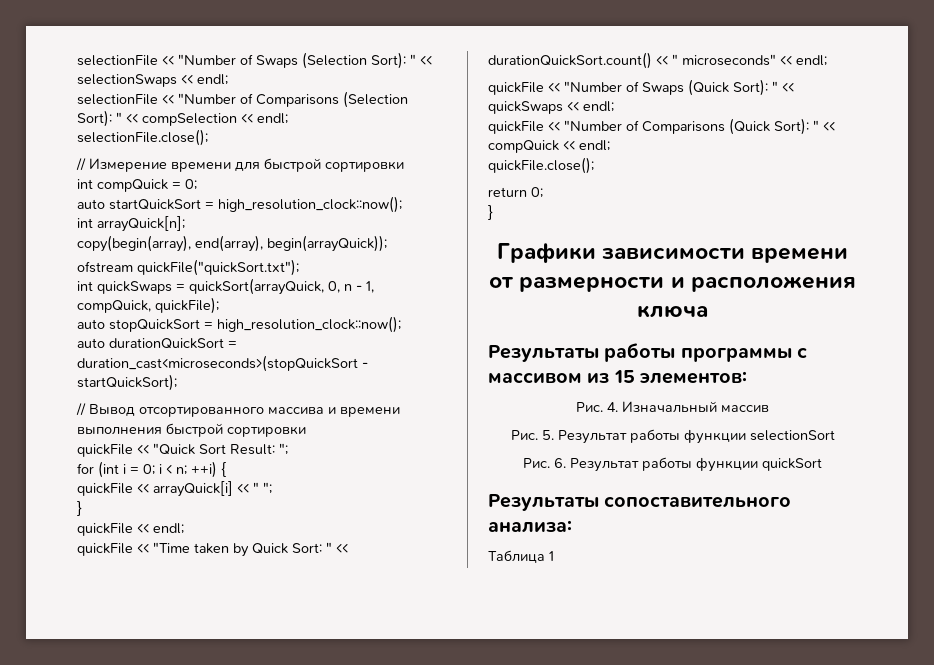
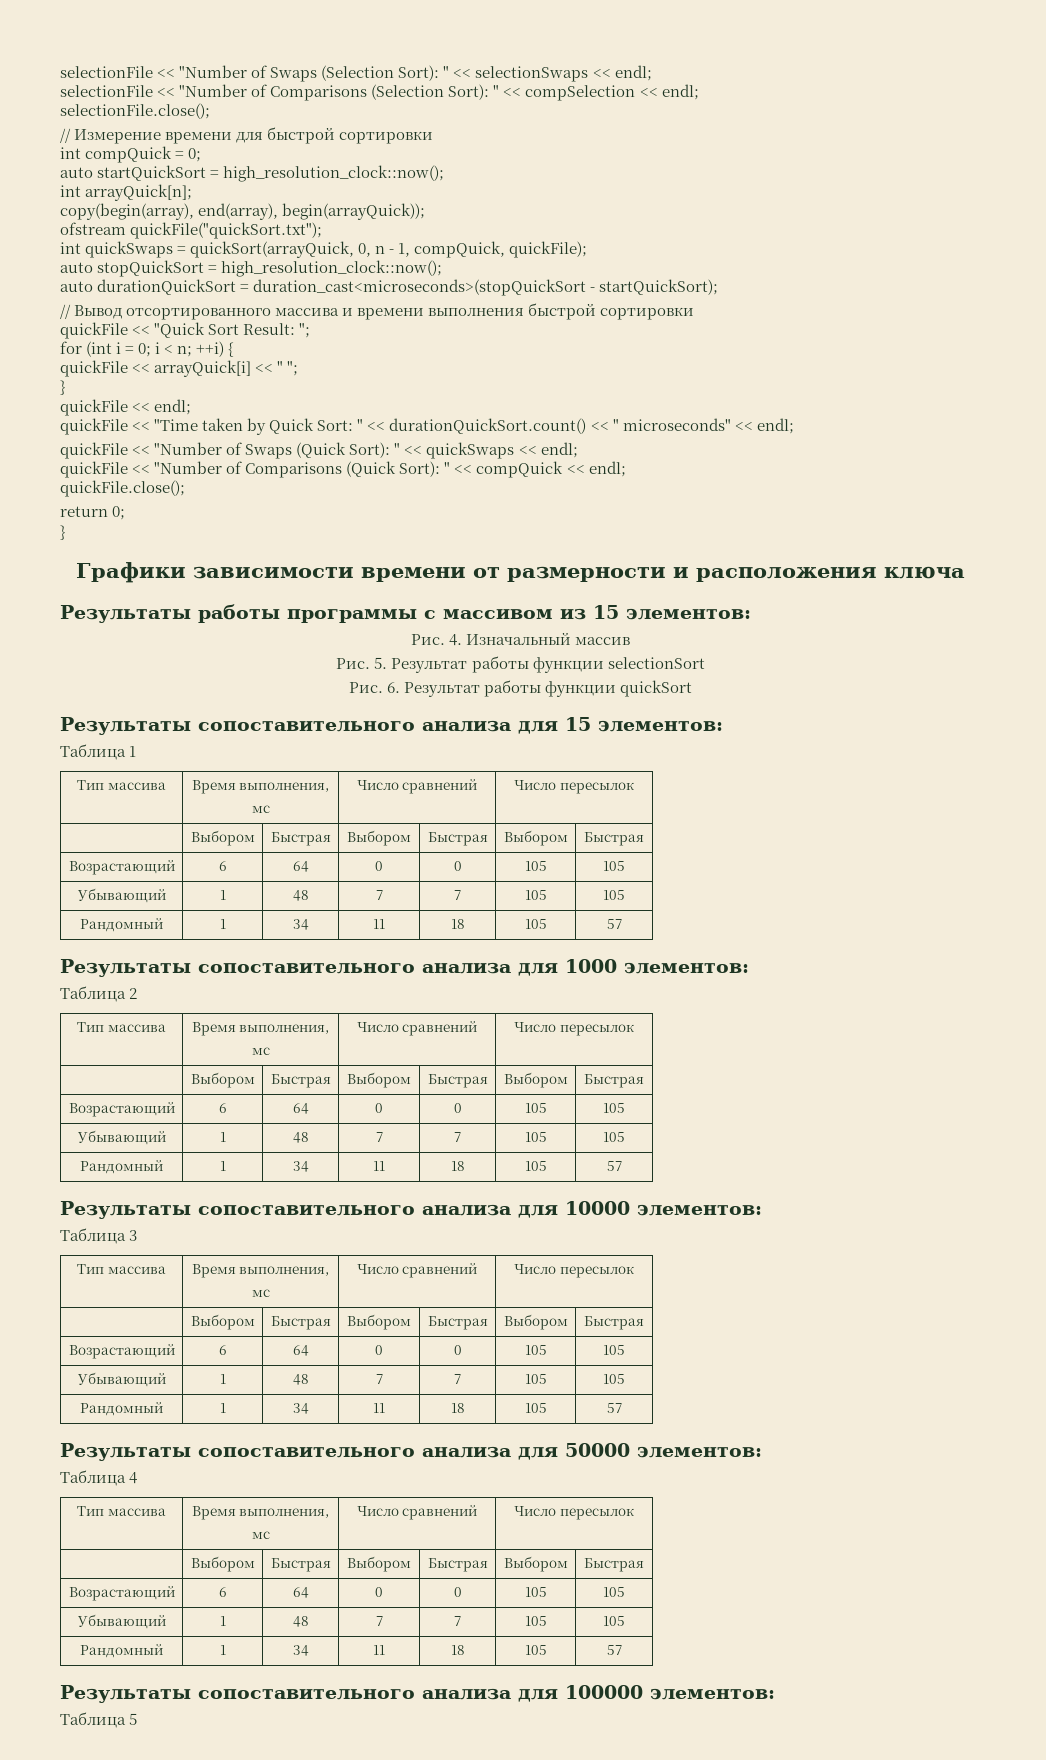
- Результаты сопоставительного анализа:
+ Результаты сопоставительного анализа для 15 элементов:
  Таблица 1
+ Тип массива | Время выполнения,
+ мс | Число сравнений | Число пересылок
+ | Выбором | Быстрая | Выбором | Быстрая | Выбором | Быстрая
+ Возрастающий | 6 | 64 | 0 | 0 | 105 | 105
+ Убывающий | 1 | 48 | 7 | 7 | 105 | 105
+ Рандомный | 1 | 34 | 11 | 18 | 105 | 57
+ Результаты сопоставительного анализа для 1000 элементов:
+ Таблица 2
+ Тип массива | Время выполнения,
+ мс | Число сравнений | Число пересылок
+ | Выбором | Быстрая | Выбором | Быстрая | Выбором | Быстрая
+ Возрастающий | 6 | 64 | 0 | 0 | 105 | 105
+ Убывающий | 1 | 48 | 7 | 7 | 105 | 105
+ Рандомный | 1 | 34 | 11 | 18 | 105 | 57
+ Результаты сопоставительного анализа для 10000 элементов:
+ Таблица 3
+ Тип массива | Время выполнения,
+ мс | Число сравнений | Число пересылок
+ | Выбором | Быстрая | Выбором | Быстрая | Выбором | Быстрая
+ Возрастающий | 6 | 64 | 0 | 0 | 105 | 105
+ Убывающий | 1 | 48 | 7 | 7 | 105 | 105
+ Рандомный | 1 | 34 | 11 | 18 | 105 | 57
+ Результаты сопоставительного анализа для 50000 элементов:
+ Таблица 4
+ Тип массива | Время выполнения,
+ мс | Число сравнений | Число пересылок
+ | Выбором | Быстрая | Выбором | Быстрая | Выбором | Быстрая
+ Возрастающий | 6 | 64 | 0 | 0 | 105 | 105
+ Убывающий | 1 | 48 | 7 | 7 | 105 | 105
+ Рандомный | 1 | 34 | 11 | 18 | 105 | 57
+ Результаты сопоставительного анализа для 100000 элементов:
+ Таблица 5

